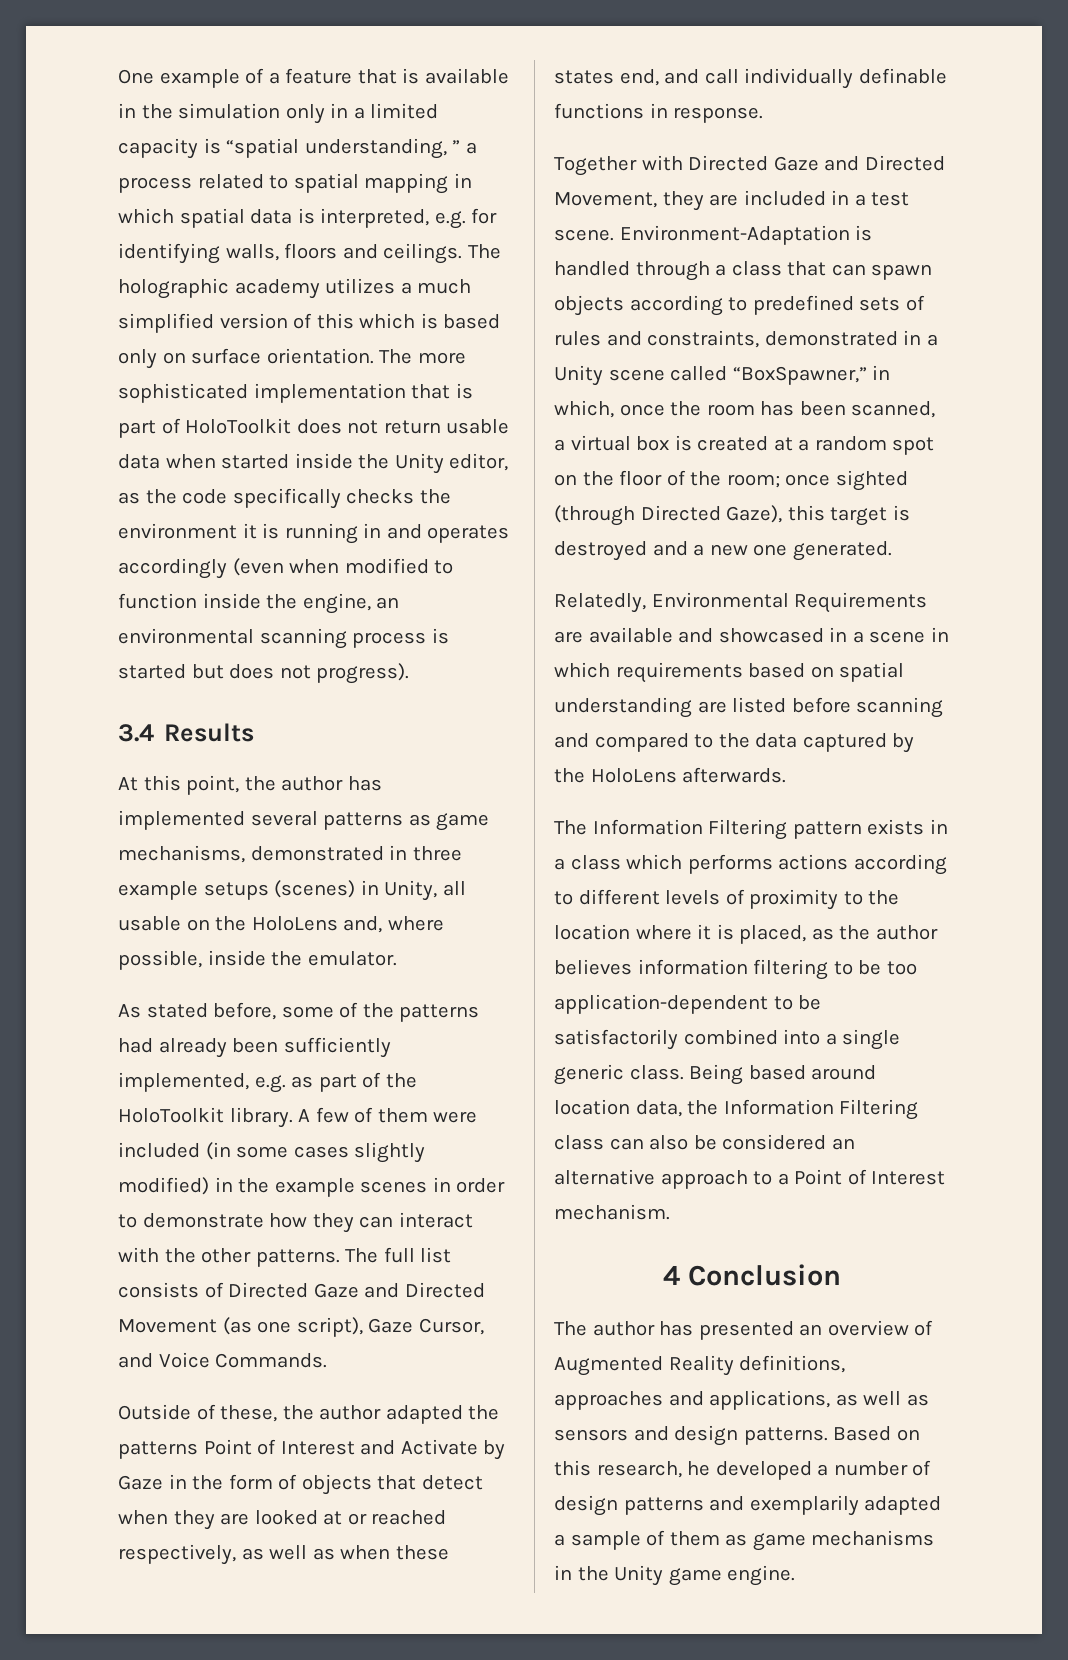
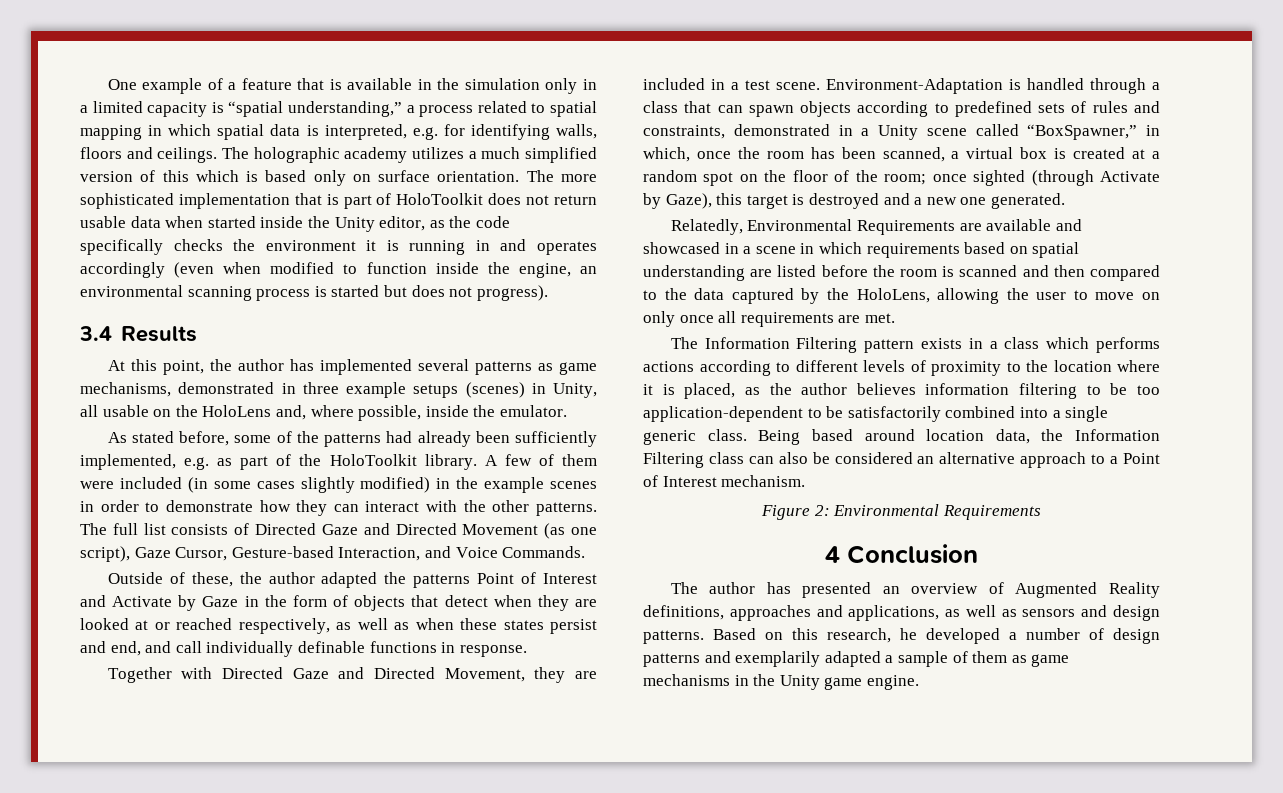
- One example of a feature that is available in the simulation only in a limited capacity is “spatial understanding, ” a process related to spatial mapping in which spatial data is interpreted, e.g. for identifying walls, floors and ceilings.
+ One example of a feature that is available in the simulation only in a limited capacity is “spatial understanding,” a process related to spatial mapping in which spatial data is interpreted, e.g. for identifying walls, floors and ceilings.
- The full list consists of Directed Gaze and Directed Movement (as one script), Gaze Cursor, and Voice Commands.
+ The full list consists of Directed Gaze and Directed Movement (as one script), Gaze Cursor, Gesture-based Interaction, and Voice Commands.
- Outside of these, the author adapted the patterns Point of Interest and Activate by Gaze in the form of objects that detect when they are looked at or reached respectively, as well as when these states end, and call individually definable functions in response.
+ Outside of these, the author adapted the patterns Point of Interest and Activate by Gaze in the form of objects that detect when they are looked at or reached respectively, as well as when these states persist and end, and call individually definable functions in response.
- once sighted (through Directed Gaze), this target is destroyed and a new one generated.
+ once sighted (through Activate by Gaze), this target is destroyed and a new one generated.
- Relatedly, Environmental Requirements are available and showcased in a scene in which requirements based on spatial understanding are listed before scanning and compared to the data captured by the HoloLens afterwards.
+ Relatedly, Environmental Requirements are available and showcased in a scene in which requirements based on spatial understanding are listed before the room is scanned and then compared to the data captured by the HoloLens, allowing the user to move on only once all requirements are met.
+ Figure 2: Environmental Requirements

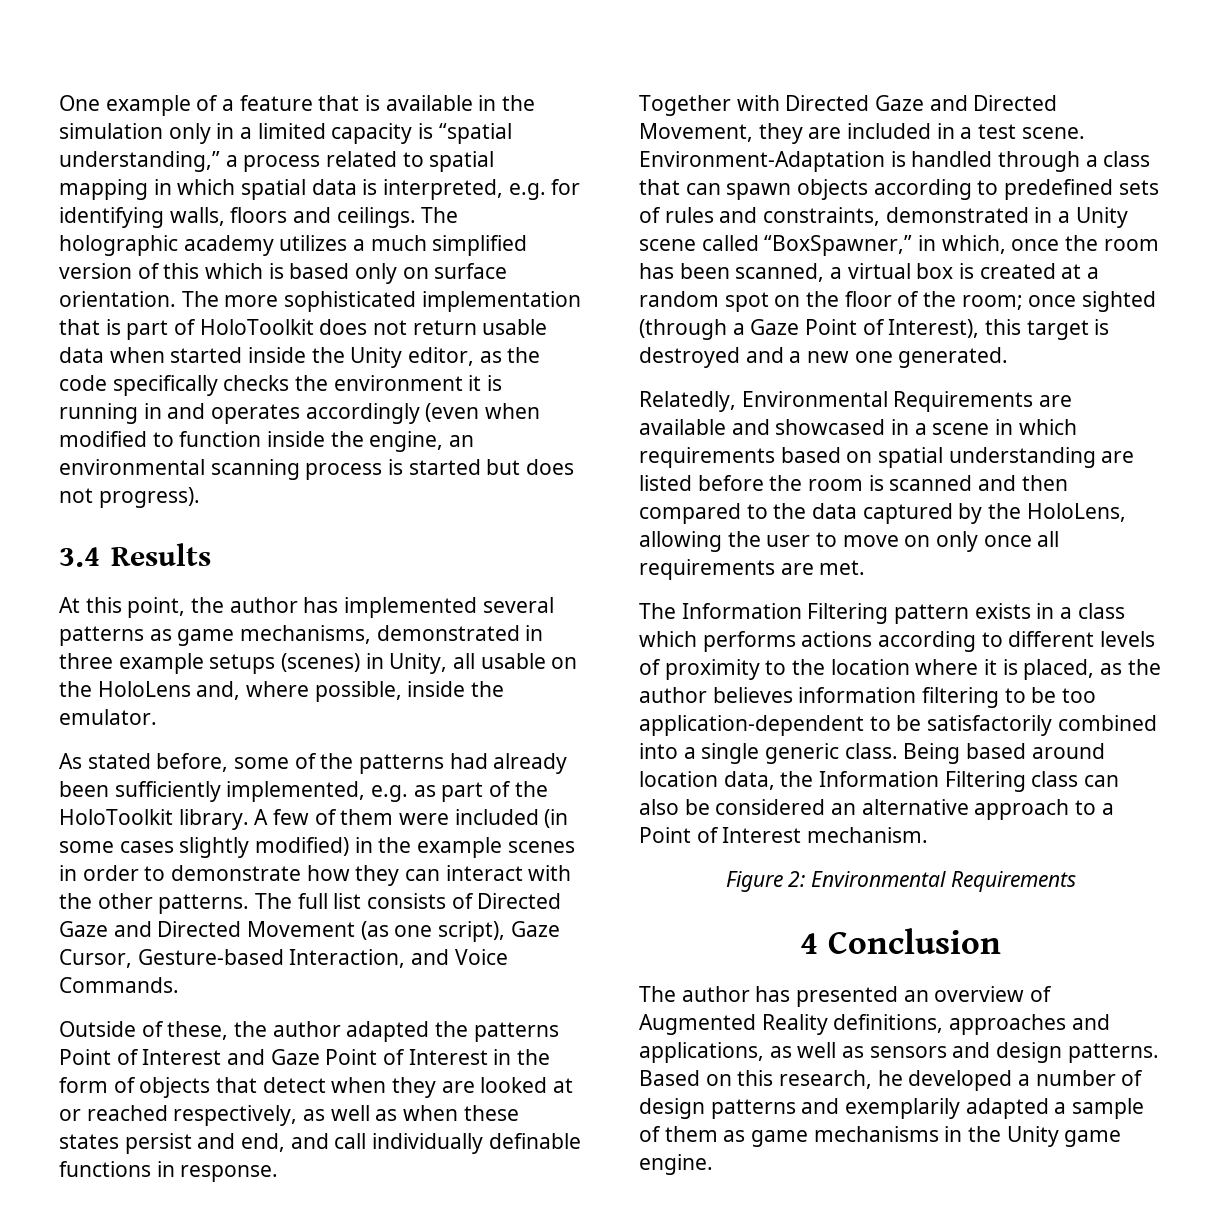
- Outside of these, the author adapted the patterns Point of Interest and Activate by Gaze in the form of objects that detect when they are looked at or reached respectively, as well as when these states persist and end, and call individually definable functions in response.
+ Outside of these, the author adapted the patterns Point of Interest and Gaze Point of Interest in the form of objects that detect when they are looked at or reached respectively, as well as when these states persist and end, and call individually definable functions in response.
- Environment-Adaptation is handled through a class that can spawn objects according to predefined sets of rules and constraints, demonstrated in a Unity scene called “BoxSpawner,” in which, once the room has been scanned, a virtual box is created at a random spot on the floor of the room; once sighted (through Activate by Gaze), this target is destroyed and a new one generated.
+ Environment-Adaptation is handled through a class that can spawn objects according to predefined sets of rules and constraints, demonstrated in a Unity scene called “BoxSpawner,” in which, once the room has been scanned, a virtual box is created at a random spot on the floor of the room; once sighted (through a Gaze Point of Interest), this target is destroyed and a new one generated.

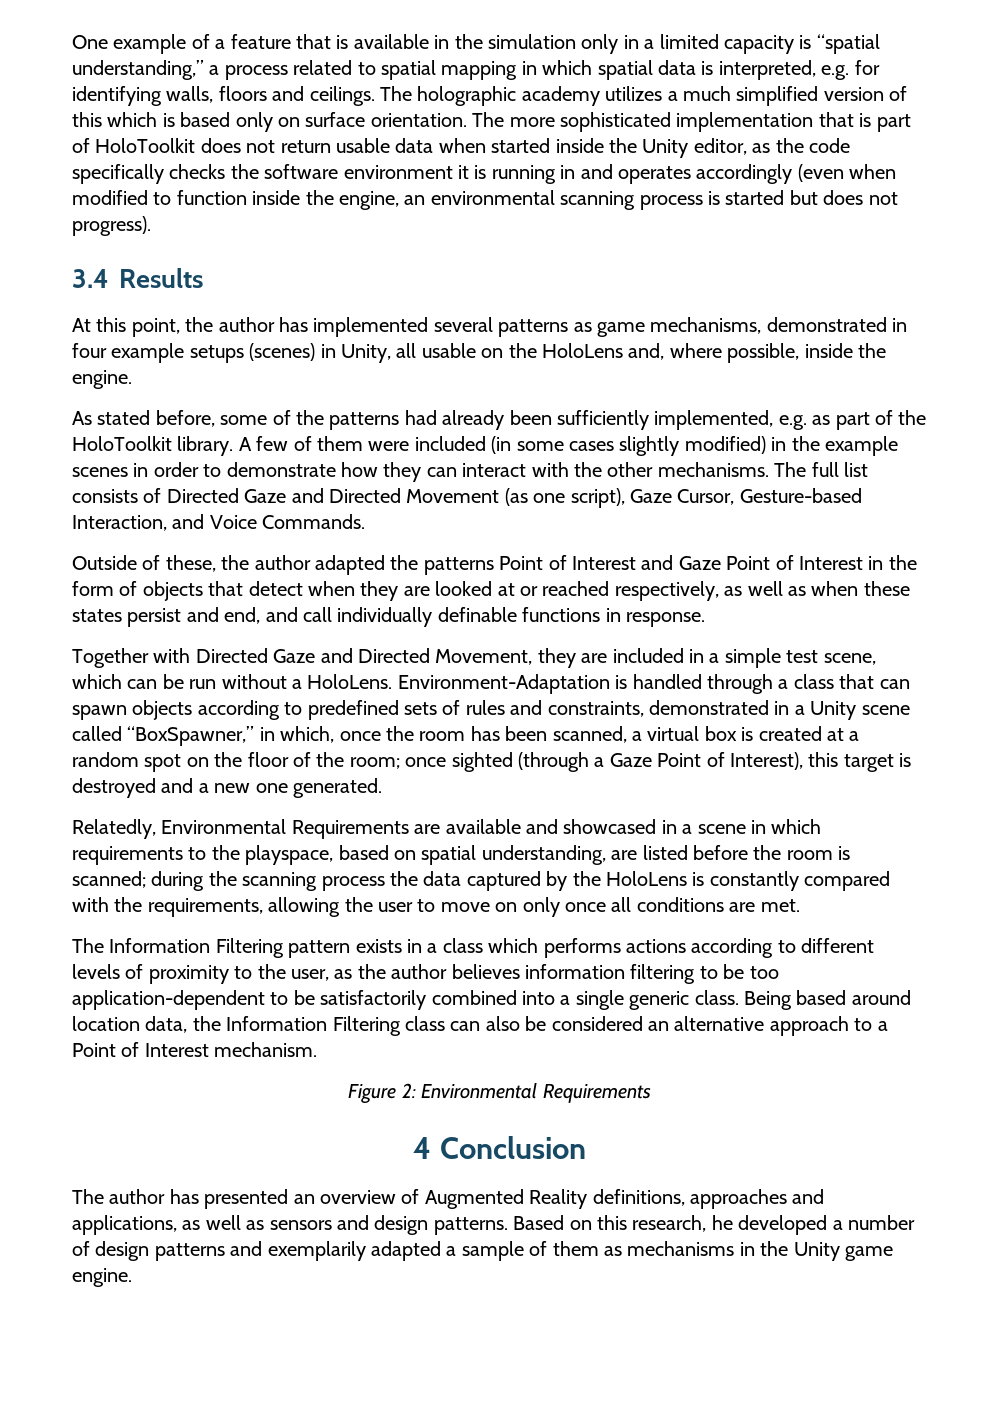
- The more sophisticated implementation that is part of HoloToolkit does not return usable data when started inside the Unity editor, as the code specifically checks the environment it is running in and operates accordingly (even when modified to function inside the engine, an environmental scanning process is started but does not progress).
+ The more sophisticated implementation that is part of HoloToolkit does not return usable data when started inside the Unity editor, as the code specifically checks the software environment it is running in and operates accordingly (even when modified to function inside the engine, an environmental scanning process is started but does not progress).
- At this point, the author has implemented several patterns as game mechanisms, demonstrated in three example setups (scenes) in Unity, all usable on the HoloLens and, where possible, inside the emulator.
+ At this point, the author has implemented several patterns as game mechanisms, demonstrated in four example setups (scenes) in Unity, all usable on the HoloLens and, where possible, inside the engine.
- A few of them were included (in some cases slightly modified) in the example scenes in order to demonstrate how they can interact with the other patterns.
+ A few of them were included (in some cases slightly modified) in the example scenes in order to demonstrate how they can interact with the other mechanisms.
- Together with Directed Gaze and Directed Movement, they are included in a test scene.
+ Together with Directed Gaze and Directed Movement, they are included in a simple test scene, which can be run without a HoloLens.
- Relatedly, Environmental Requirements are available and showcased in a scene in which requirements based on spatial understanding are listed before the room is scanned and then compared to the data captured by the HoloLens, allowing the user to move on only once all requirements are met.
+ Relatedly, Environmental Requirements are available and showcased in a scene in which requirements to the playspace, based on spatial understanding, are listed before the room is scanned; during the scanning process the data captured by the HoloLens is constantly compared with the requirements, allowing the user to move on only once all conditions are met.
- The Information Filtering pattern exists in a class which performs actions according to different levels of proximity to the location where it is placed, as the author believes information filtering to be too application-dependent to be satisfactorily combined into a single generic class.
+ The Information Filtering pattern exists in a class which performs actions according to different levels of proximity to the user, as the author believes information filtering to be too application-dependent to be satisfactorily combined into a single generic class.
- Based on this research, he developed a number of design patterns and exemplarily adapted a sample of them as game mechanisms in the Unity game engine.
+ Based on this research, he developed a number of design patterns and exemplarily adapted a sample of them as mechanisms in the Unity game engine.

